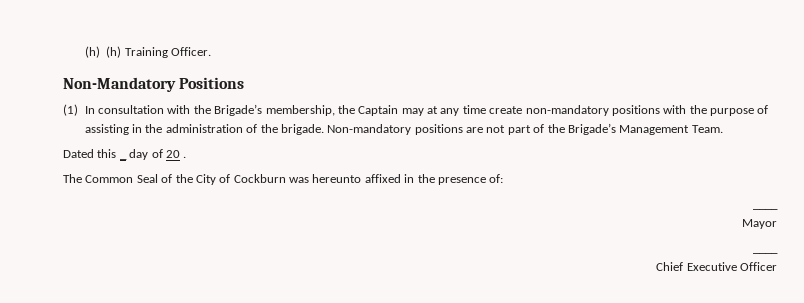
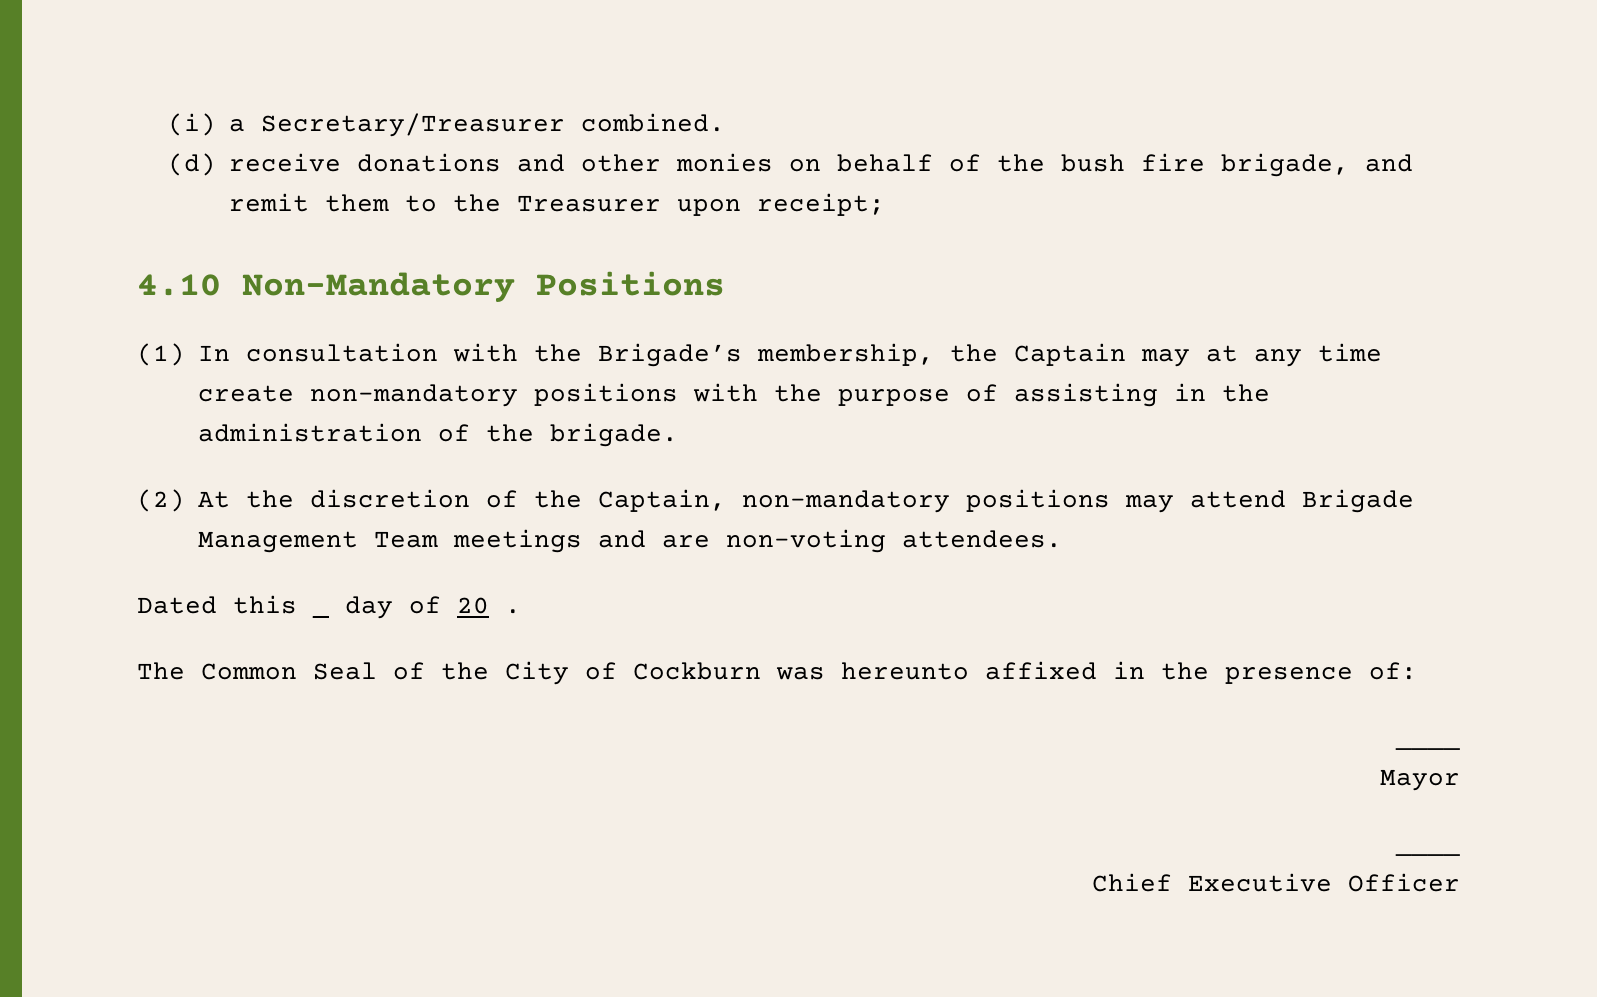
- (h) (h) Training Officer.
- Non-Mandatory Positions
+ (i) a Secretary/Treasurer combined.
+ (d) receive donations and other monies on behalf of the bush fire brigade, and remit them to the Treasurer upon receipt;
+ 4.10 Non-Mandatory Positions
- (1) In consultation with the Brigade’s membership, the Captain may at any time create non-mandatory positions with the purpose of assisting in the administration of the brigade. Non-mandatory positions are not part of the Brigade’s Management Team.
+ (1) In consultation with the Brigade’s membership, the Captain may at any time create non-mandatory positions with the purpose of assisting in the administration of the brigade.
+ (2) At the discretion of the Captain, non-mandatory positions may attend Brigade Management Team meetings and are non-voting attendees.

